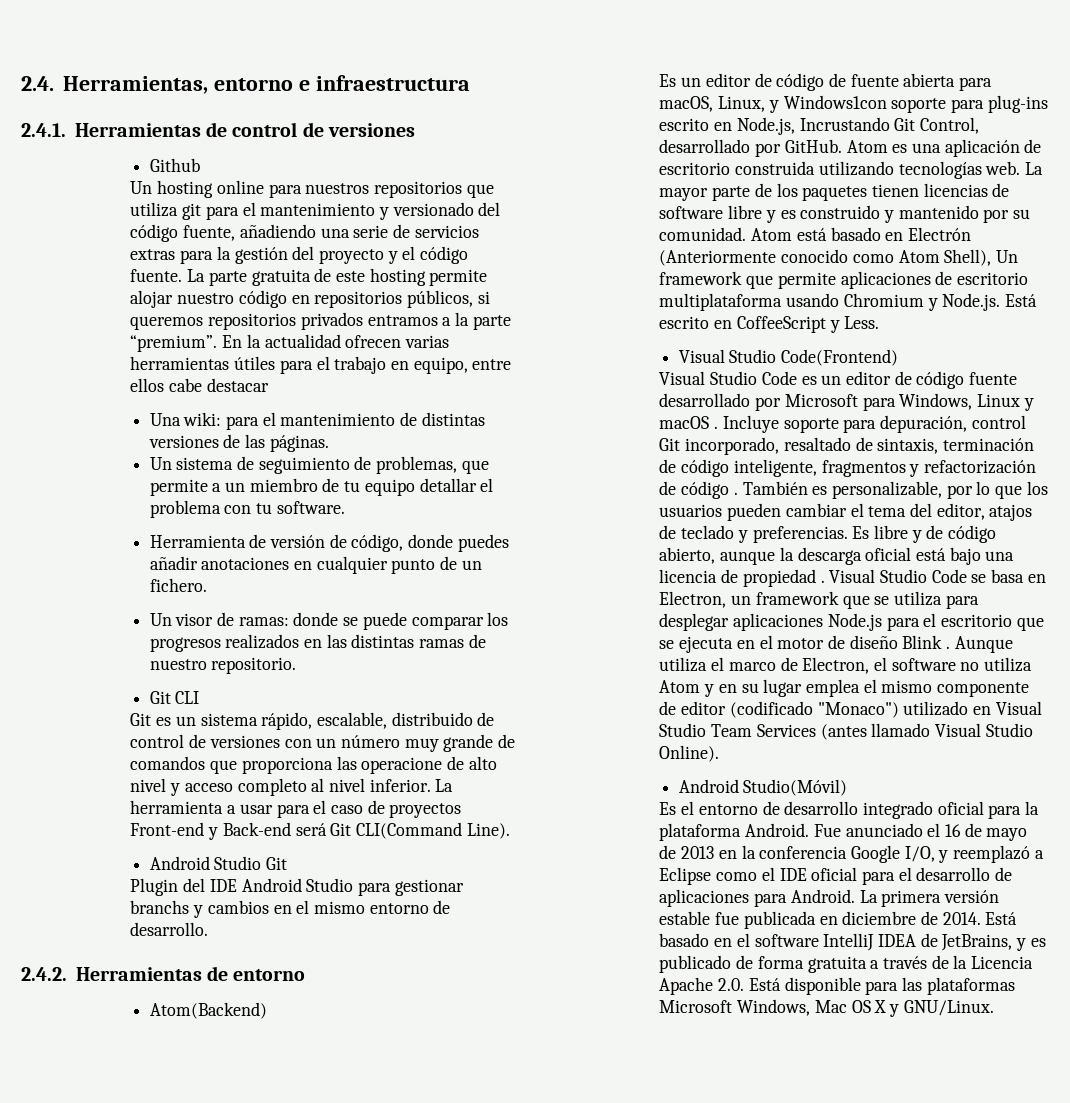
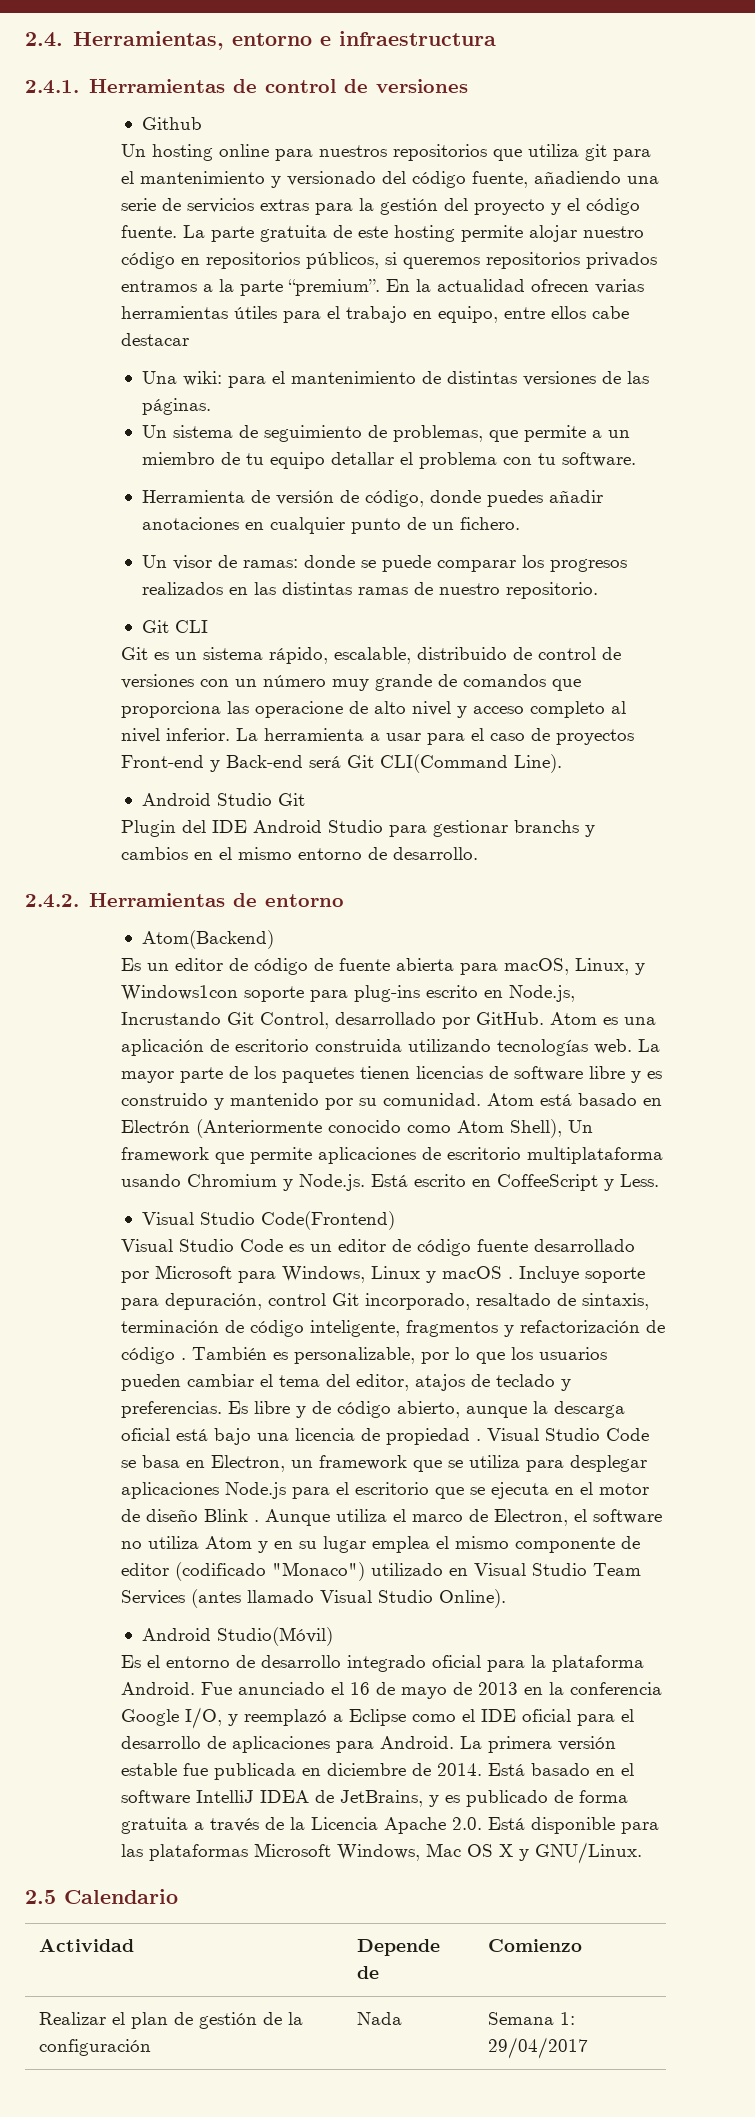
+ 2.5 Calendario
+ Actividad | Depende de | Comienzo
+ Realizar el plan de gestión de la configuración | Nada | Semana 1: 29/04/2017

